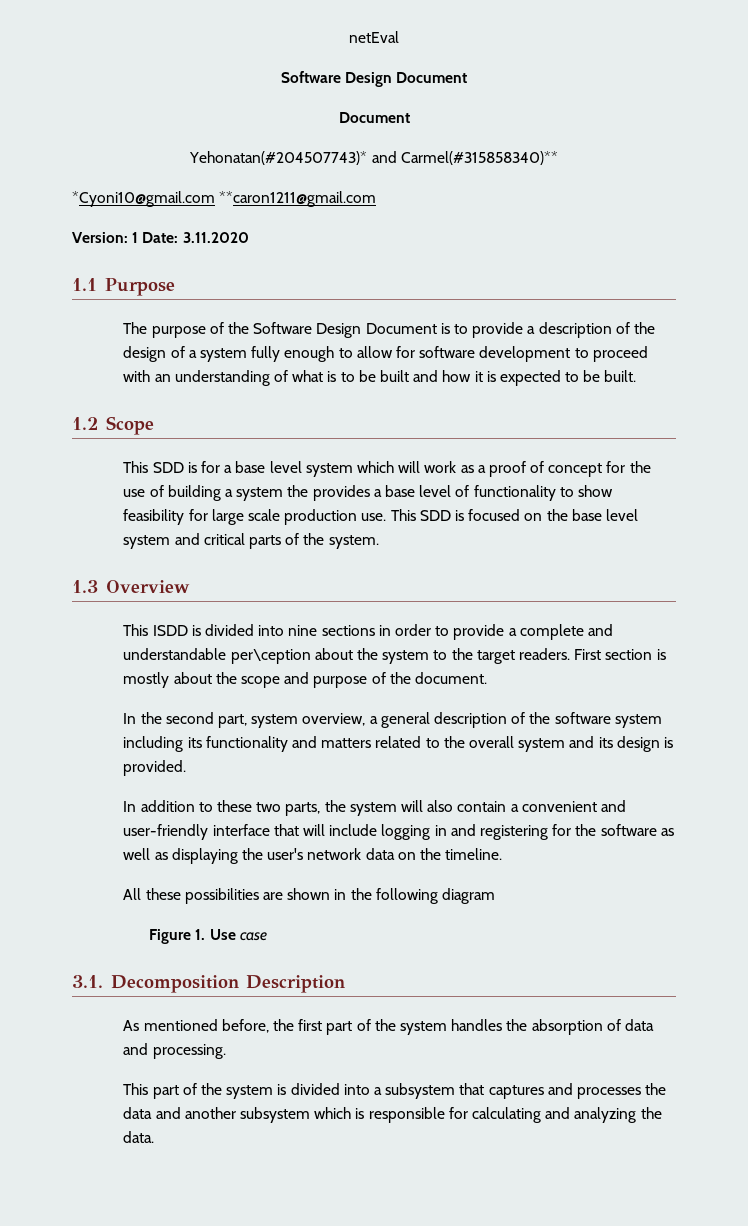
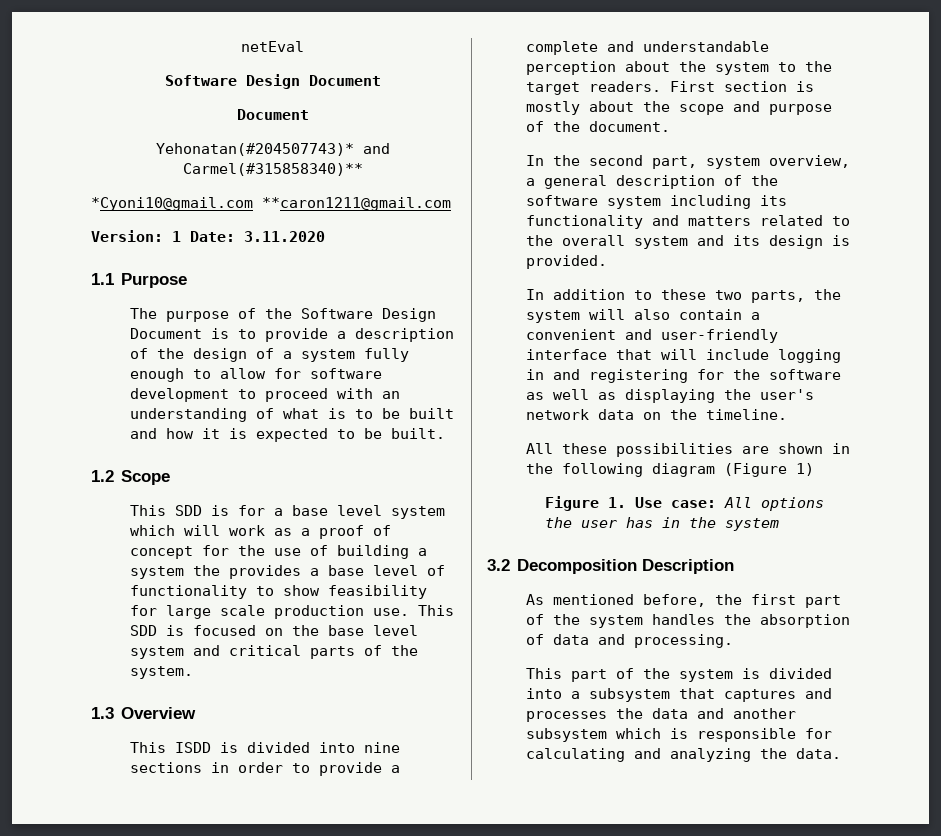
- This ISDD is divided into nine sections in order to provide a complete and understandable per\ception about the system to the target readers.
+ This ISDD is divided into nine sections in order to provide a complete and understandable perception about the system to the target readers.
- All these possibilities are shown in the following diagram
+ All these possibilities are shown in the following diagram (Figure 1)
- Figure 1. Use case
- 3.1. Decomposition Description
+ Figure 1. Use case: All options the user has in the system
+ 3.2 Decomposition Description

